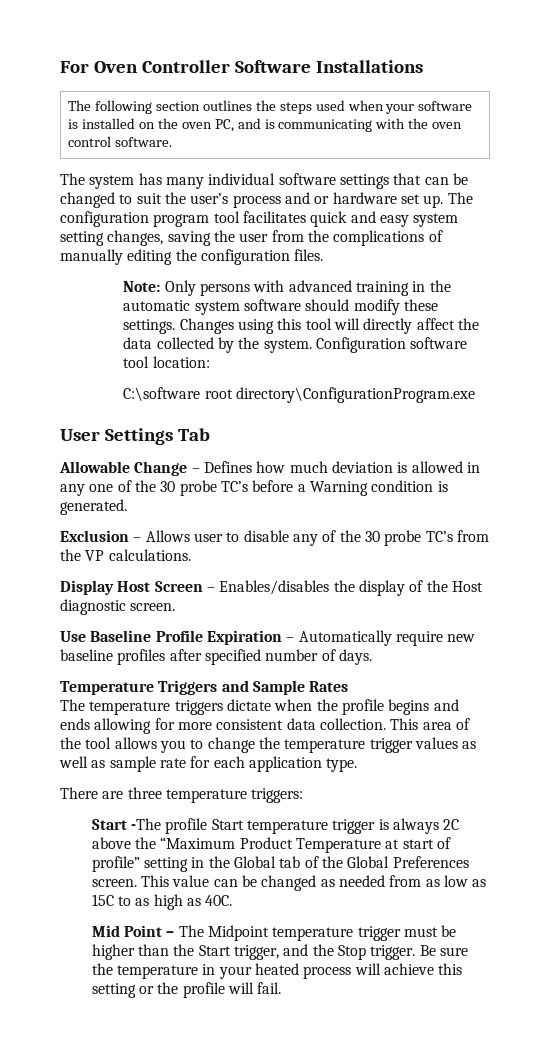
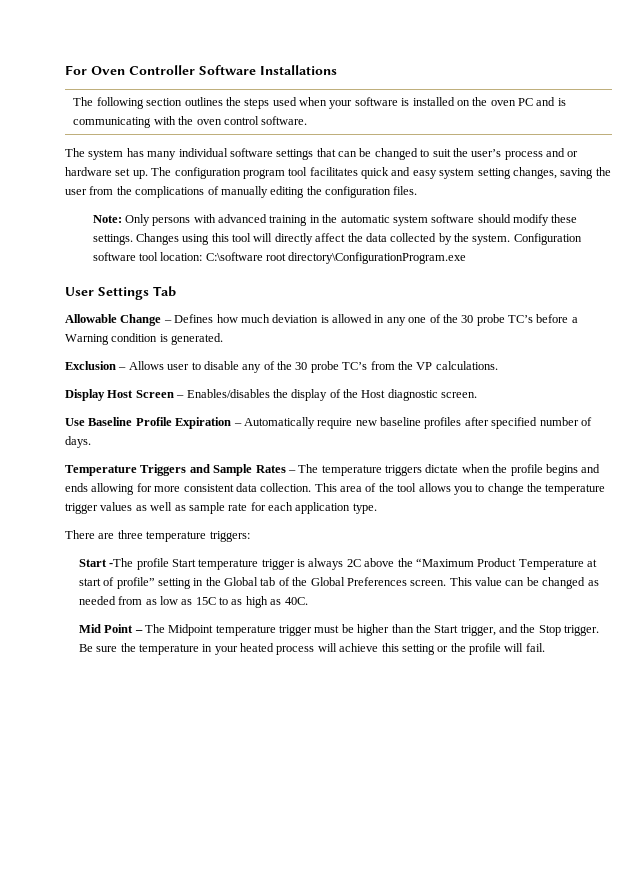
- The following section outlines the steps used when your software is installed on the oven PC, and is communicating with the oven control software.
+ The following section outlines the steps used when your software is installed on the oven PC and is communicating with the oven control software.
- Configuration software tool location:
- C:\software root directory\ConfigurationProgram.exe
+ Configuration software tool location: C:\software root directory\ConfigurationProgram.exe
- Temperature Triggers and Sample Rates
- The temperature triggers dictate when the profile begins and ends allowing for more consistent data collection.
+ Temperature Triggers and Sample Rates – The temperature triggers dictate when the profile begins and ends allowing for more consistent data collection.

